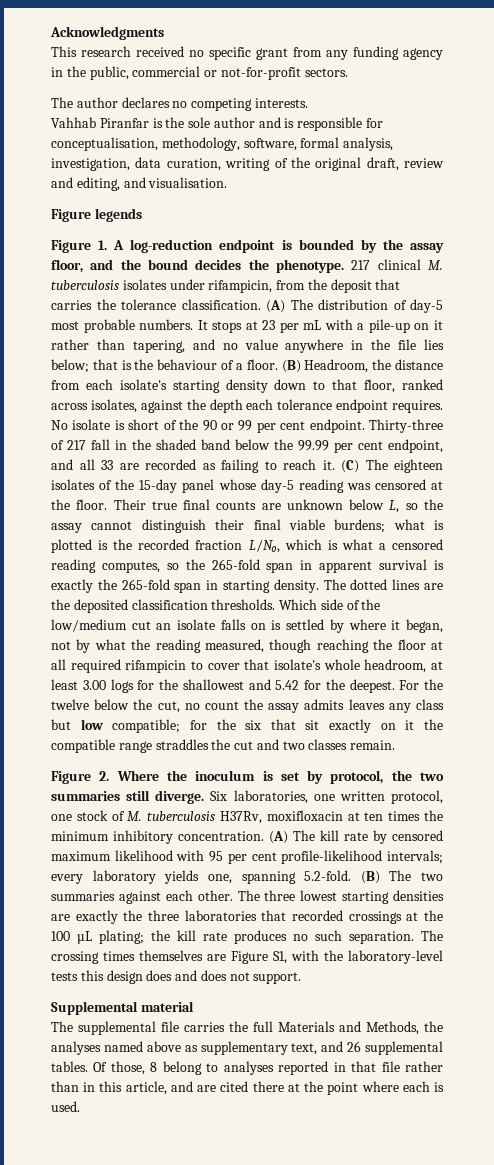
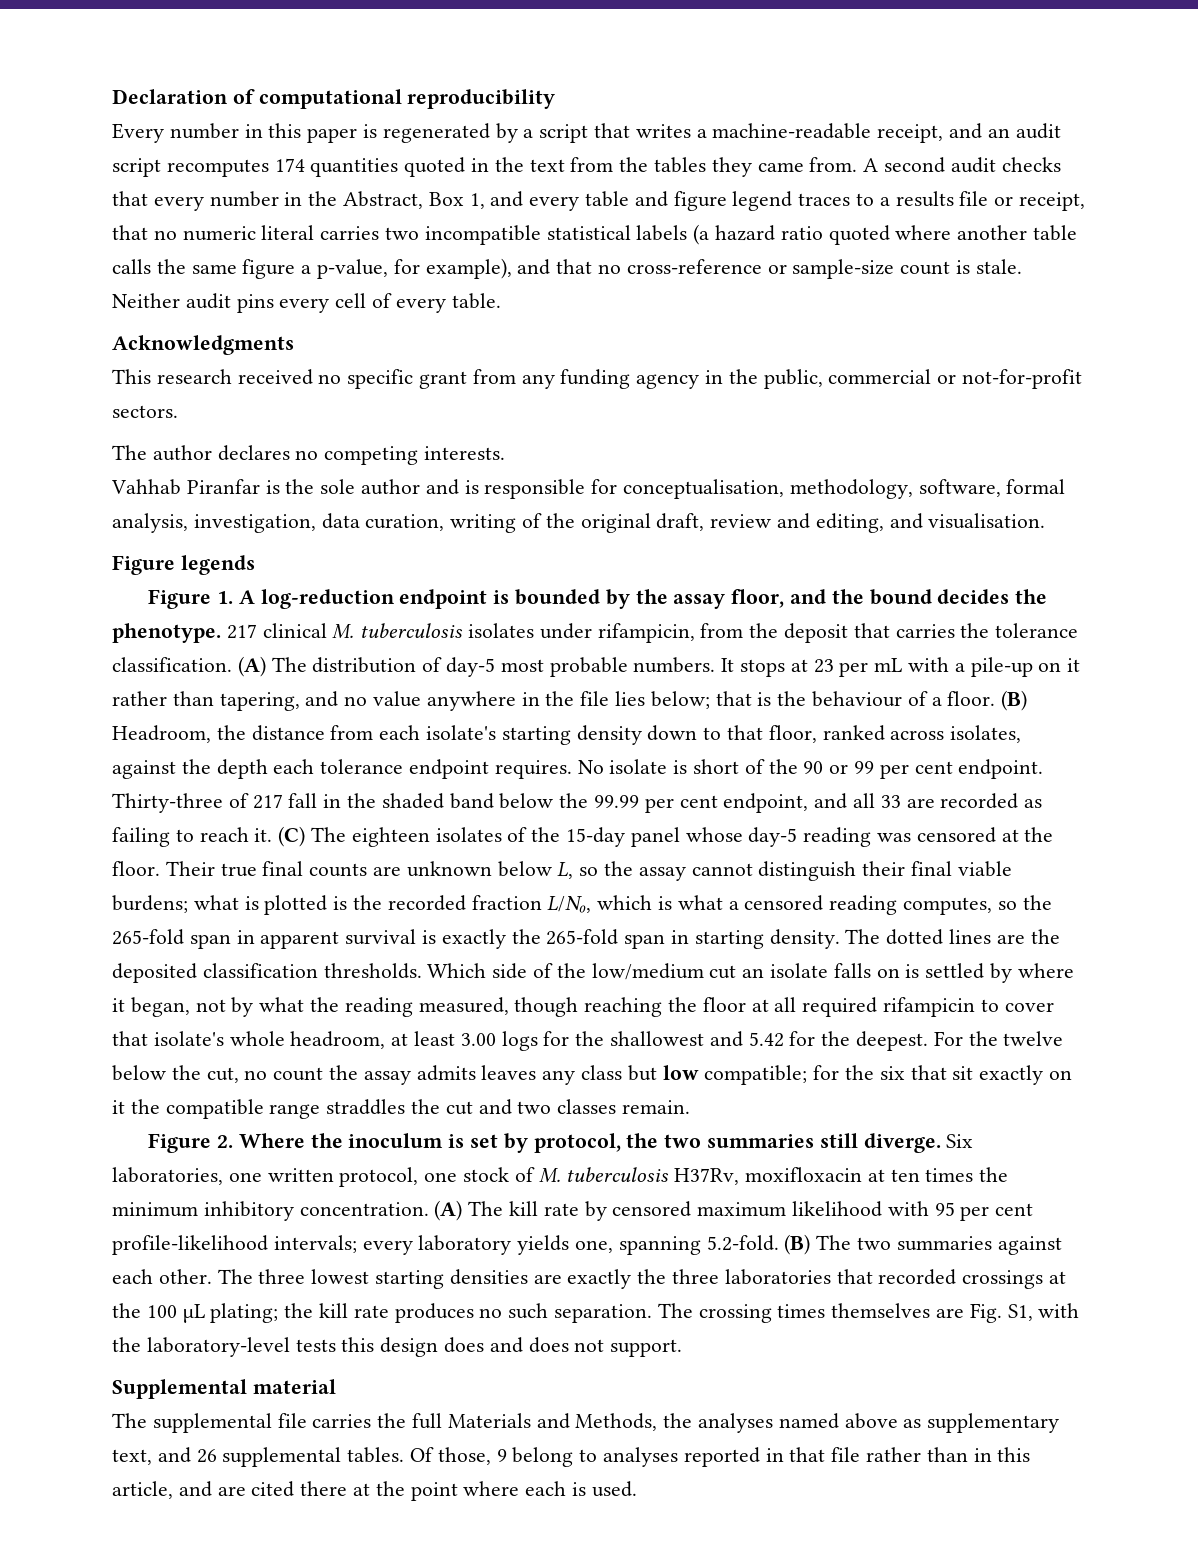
+ Declaration of computational reproducibility
+ Every number in this paper is regenerated by a script that writes a machine-readable receipt, and an audit script recomputes 174 quantities quoted in the text from the tables they came from. A second audit checks that every number in the Abstract, Box 1, and every table and figure legend traces to a results file or receipt, that no numeric literal carries two incompatible statistical labels (a hazard ratio quoted where another table calls the same figure a p-value, for example), and that no cross-reference or sample-size count is stale. Neither audit pins every cell of every table.
- The crossing times themselves are Figure S1, with the laboratory-level tests this design does and does not support.
+ The crossing times themselves are Fig. S1, with the laboratory-level tests this design does and does not support.
- Of those, 8 belong to analyses reported in that file rather than in this article, and are cited there at the point where each is used.
+ Of those, 9 belong to analyses reported in that file rather than in this article, and are cited there at the point where each is used.

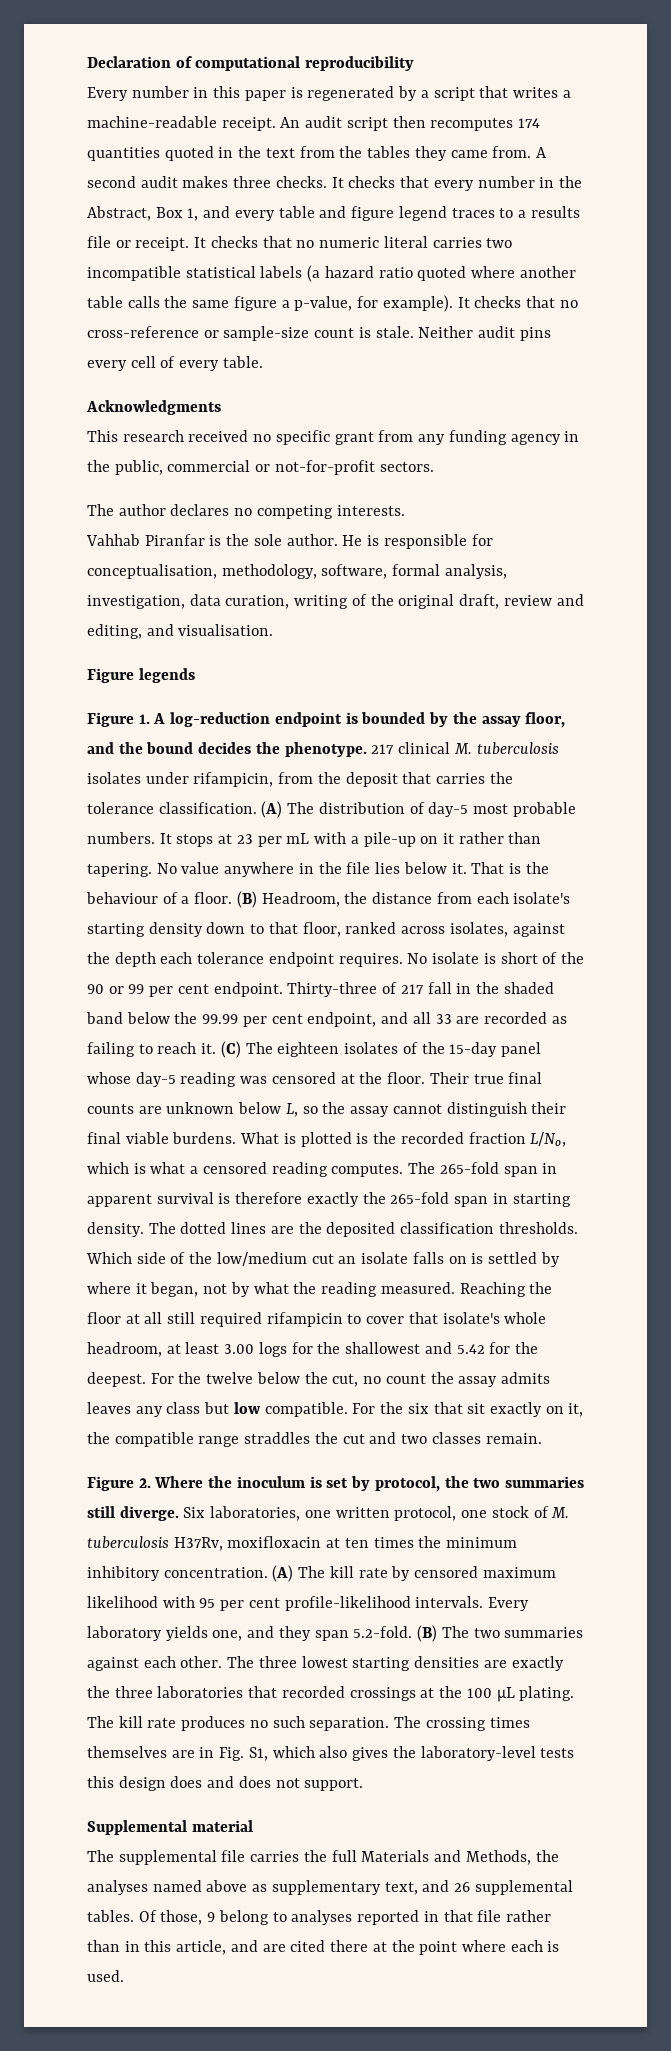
- Every number in this paper is regenerated by a script that writes a machine-readable receipt, and an audit script recomputes 174 quantities quoted in the text from the tables they came from.
+ Every number in this paper is regenerated by a script that writes a machine-readable receipt. An audit script then recomputes 174 quantities quoted in the text from the tables they came from.
- A second audit checks that every number in the Abstract, Box 1, and every table and figure legend traces to a results file or receipt, that no numeric literal carries two incompatible statistical labels (a hazard ratio quoted where another table calls the same figure a p-value, for example), and that no cross-reference or sample-size count is stale.
+ A second audit makes three checks. It checks that every number in the Abstract, Box 1, and every table and figure legend traces to a results file or receipt. It checks that no numeric literal carries two incompatible statistical labels (a hazard ratio quoted where another table calls the same figure a p-value, for example). It checks that no cross-reference or sample-size count is stale.
- Vahhab Piranfar is the sole author and is responsible for conceptualisation, methodology, software, formal analysis, investigation, data curation, writing of the original draft, review and editing, and visualisation.
+ Vahhab Piranfar is the sole author. He is responsible for conceptualisation, methodology, software, formal analysis, investigation, data curation, writing of the original draft, review and editing, and visualisation.
- It stops at 23 per mL with a pile-up on it rather than tapering, and no value anywhere in the file lies below; that is the behaviour of a floor.
+ It stops at 23 per mL with a pile-up on it rather than tapering. No value anywhere in the file lies below it. That is the behaviour of a floor.
- Their true final counts are unknown below L, so the assay cannot distinguish their final viable burdens; what is plotted is the recorded fraction L/N₀, which is what a censored reading computes, so the 265-fold span in apparent survival is exactly the 265-fold span in starting density.
+ Their true final counts are unknown below L, so the assay cannot distinguish their final viable burdens. What is plotted is the recorded fraction L/N₀, which is what a censored reading computes. The 265-fold span in apparent survival is therefore exactly the 265-fold span in starting density.
- Which side of the low/medium cut an isolate falls on is settled by where it began, not by what the reading measured, though reaching the floor at all required rifampicin to cover that isolate's whole headroom, at least 3.00 logs for the shallowest and 5.42 for the deepest.
+ Which side of the low/medium cut an isolate falls on is settled by where it began, not by what the reading measured. Reaching the floor at all still required rifampicin to cover that isolate's whole headroom, at least 3.00 logs for the shallowest and 5.42 for the deepest.
- For the twelve below the cut, no count the assay admits leaves any class but low compatible; for the six that sit exactly on it the compatible range straddles the cut and two classes remain.
+ For the twelve below the cut, no count the assay admits leaves any class but low compatible. For the six that sit exactly on it, the compatible range straddles the cut and two classes remain.
- (A) The kill rate by censored maximum likelihood with 95 per cent profile-likelihood intervals; every laboratory yields one, spanning 5.2-fold. (B) The two summaries against each other.
+ (A) The kill rate by censored maximum likelihood with 95 per cent profile-likelihood intervals. Every laboratory yields one, and they span 5.2-fold. (B) The two summaries against each other.
- The three lowest starting densities are exactly the three laboratories that recorded crossings at the 100 µL plating; the kill rate produces no such separation.
+ The three lowest starting densities are exactly the three laboratories that recorded crossings at the 100 µL plating. The kill rate produces no such separation.
- The crossing times themselves are Fig. S1, with the laboratory-level tests this design does and does not support.
+ The crossing times themselves are in Fig. S1, which also gives the laboratory-level tests this design does and does not support.

